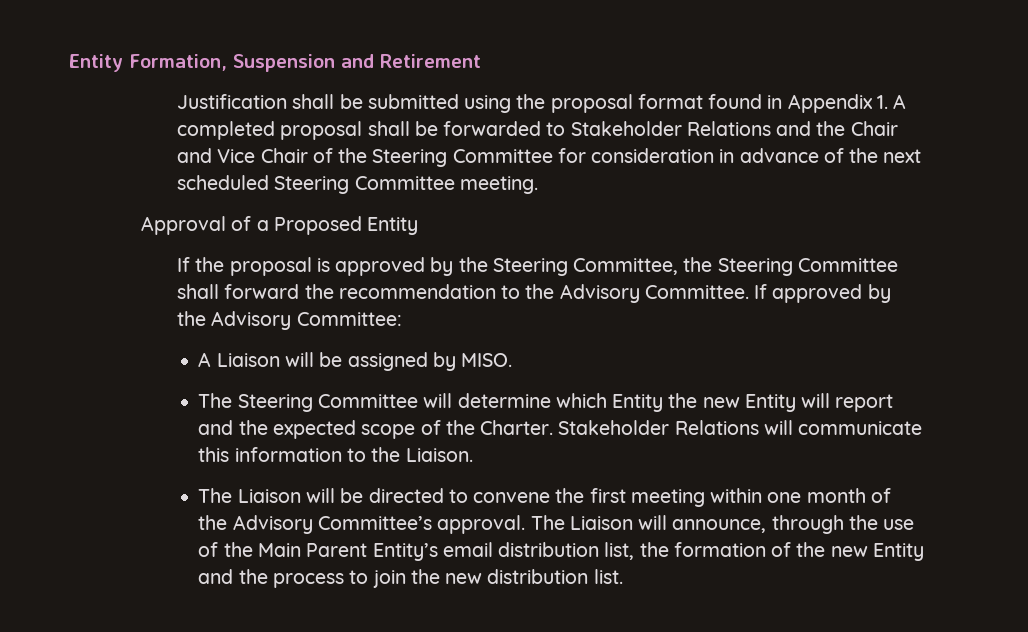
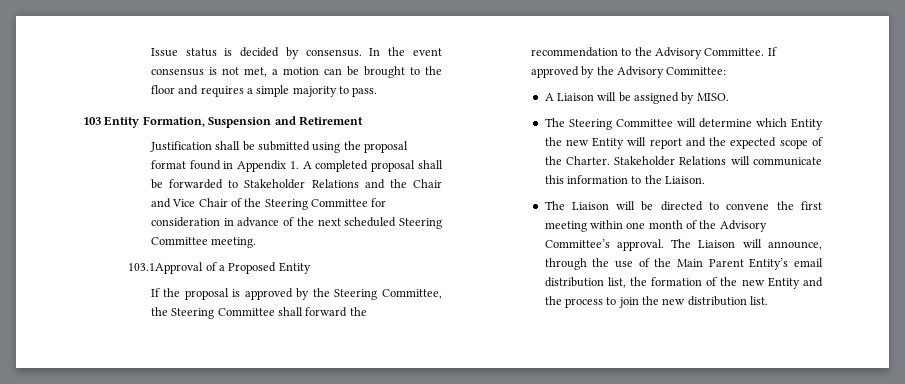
- Entity Formation, Suspension and Retirement
+ Issue status is decided by consensus. In the event consensus is not met, a motion can be brought to the floor and requires a simple majority to pass.
+ 103 Entity Formation, Suspension and Retirement
- Approval of a Proposed Entity
+ 103.1Approval of a Proposed Entity

